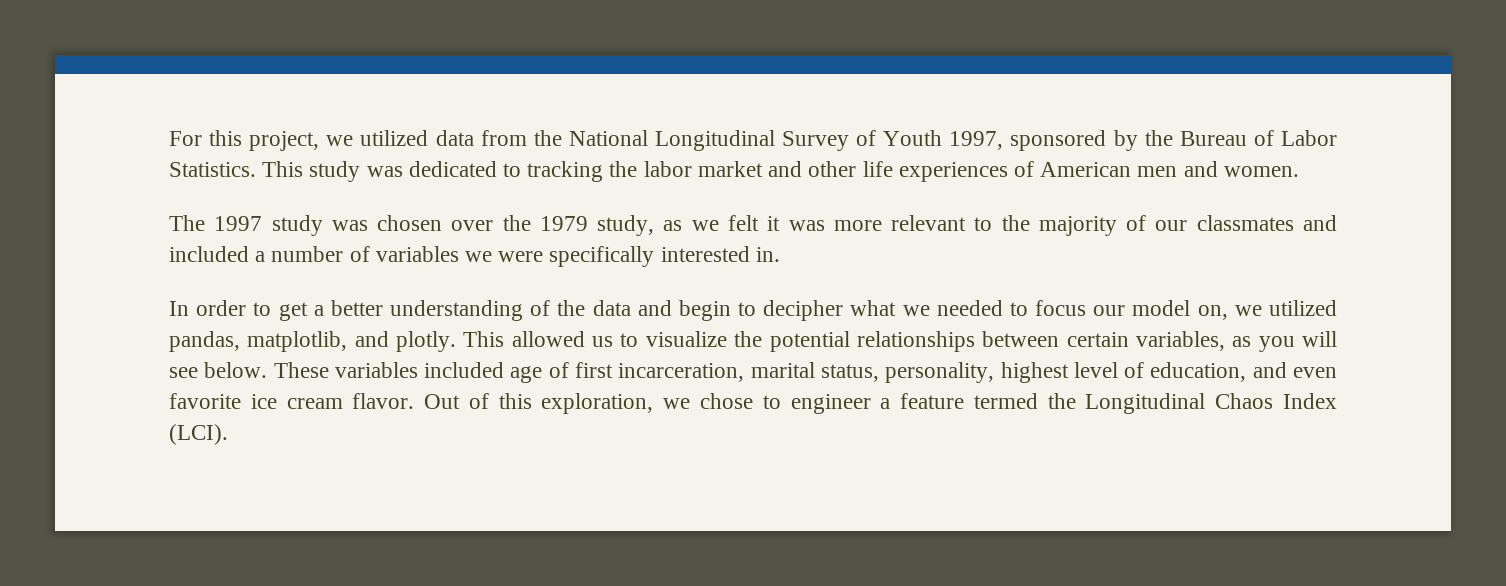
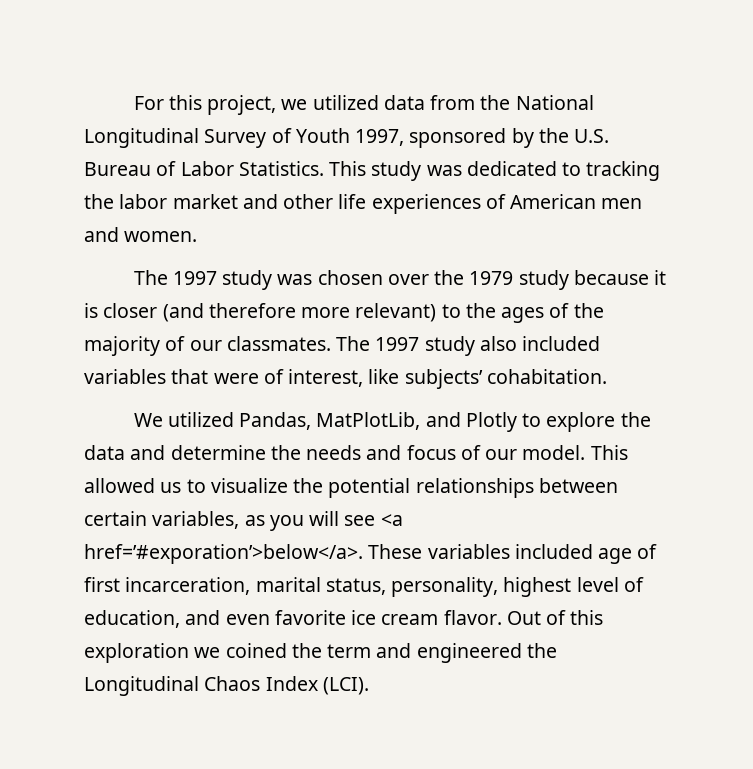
- For this project, we utilized data from the National Longitudinal Survey of Youth 1997, sponsored by the Bureau of Labor Statistics.
+ For this project, we utilized data from the National Longitudinal Survey of Youth 1997, sponsored by the U.S. Bureau of Labor Statistics.
- The 1997 study was chosen over the 1979 study, as we felt it was more relevant to the majority of our classmates and included a number of variables we were specifically interested in.
- In order to get a better understanding of the data and begin to decipher what we needed to focus our model on, we utilized pandas, matplotlib, and plotly.
+ The 1997 study was chosen over the 1979 study because it is closer (and therefore more relevant) to the ages of the majority of our classmates. The 1997 study also included variables that were of interest, like subjects’ cohabitation.
+ We utilized Pandas, MatPlotLib, and Plotly to explore the data and determine the needs and focus of our model.
- This allowed us to visualize the potential relationships between certain variables, as you will see below.
+ This allowed us to visualize the potential relationships between certain variables, as you will see <a href=’#exporation’>below</a>.
- Out of this exploration, we chose to engineer a feature termed the Longitudinal Chaos Index (LCI).
+ Out of this exploration we coined the term and engineered the Longitudinal Chaos Index (LCI).

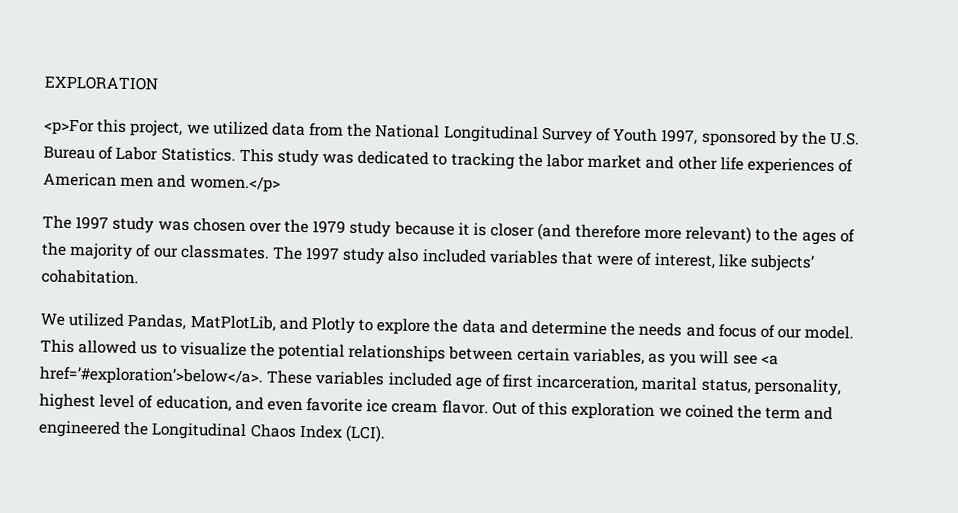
- For this project, we utilized data from the National Longitudinal Survey of Youth 1997, sponsored by the U.S. Bureau of Labor Statistics.
+ EXPLORATION
+ <p>For this project, we utilized data from the National Longitudinal Survey of Youth 1997, sponsored by the U.S. Bureau of Labor Statistics.
- This study was dedicated to tracking the labor market and other life experiences of American men and women.
+ This study was dedicated to tracking the labor market and other life experiences of American men and women.</p>
- This allowed us to visualize the potential relationships between certain variables, as you will see <a href=’#exporation’>below</a>.
+ This allowed us to visualize the potential relationships between certain variables, as you will see <a href=’#exploration’>below</a>.

